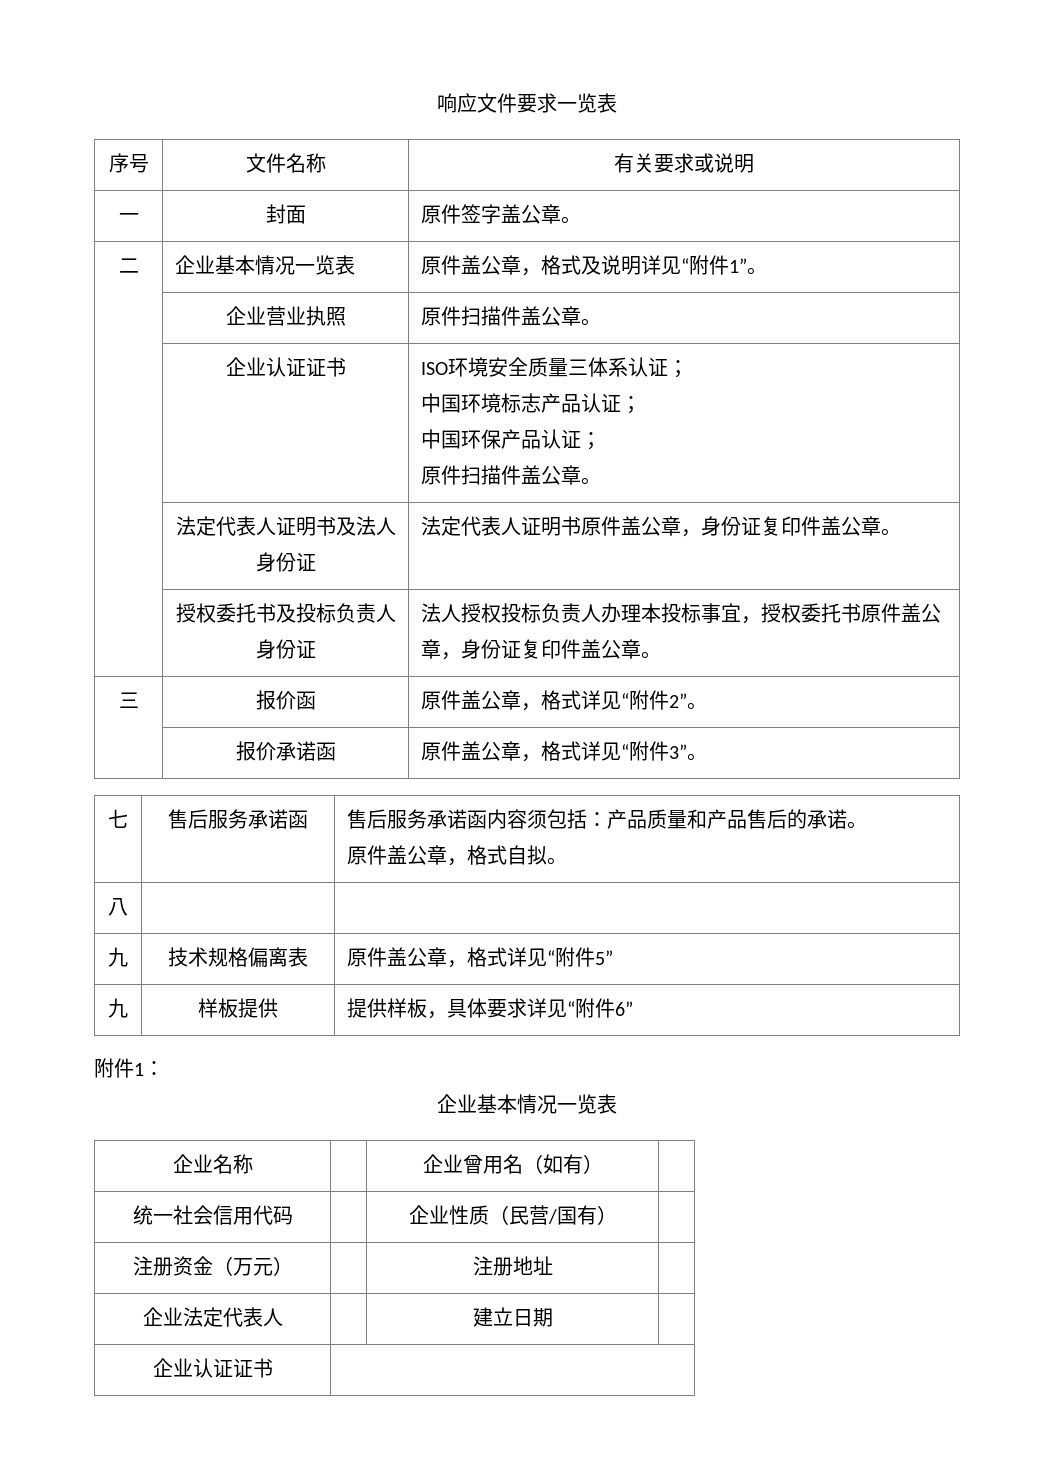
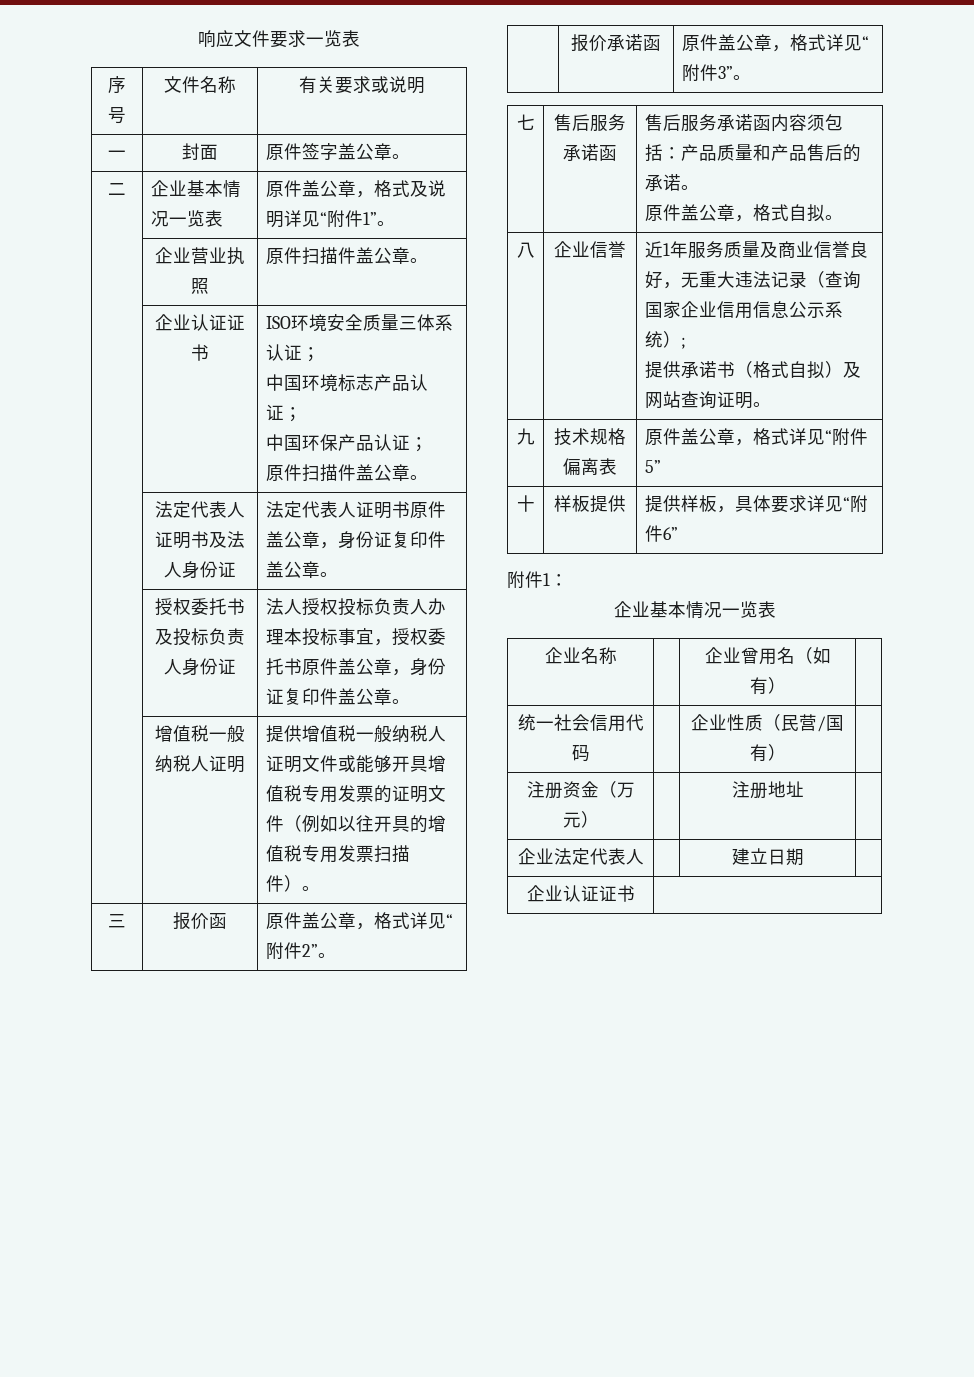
+ | 增值税一般纳税人证明 | 提供增值税一般纳税人证明文件或能够开具增值税专用发票的证明文件（例如以往开具的增值税专用发票扫描件）。
- 八 | |
+ 八 | 企业信誉 | 近1年服务质量及商业信誉良好，无重大违法记录（查询国家企业信用信息公示系统）;
+ 提供承诺书（格式自拟）及网站查询证明。
- 九 | 样板提供 | 提供样板，具体要求详见“附件6”
+ 十 | 样板提供 | 提供样板，具体要求详见“附件6”

